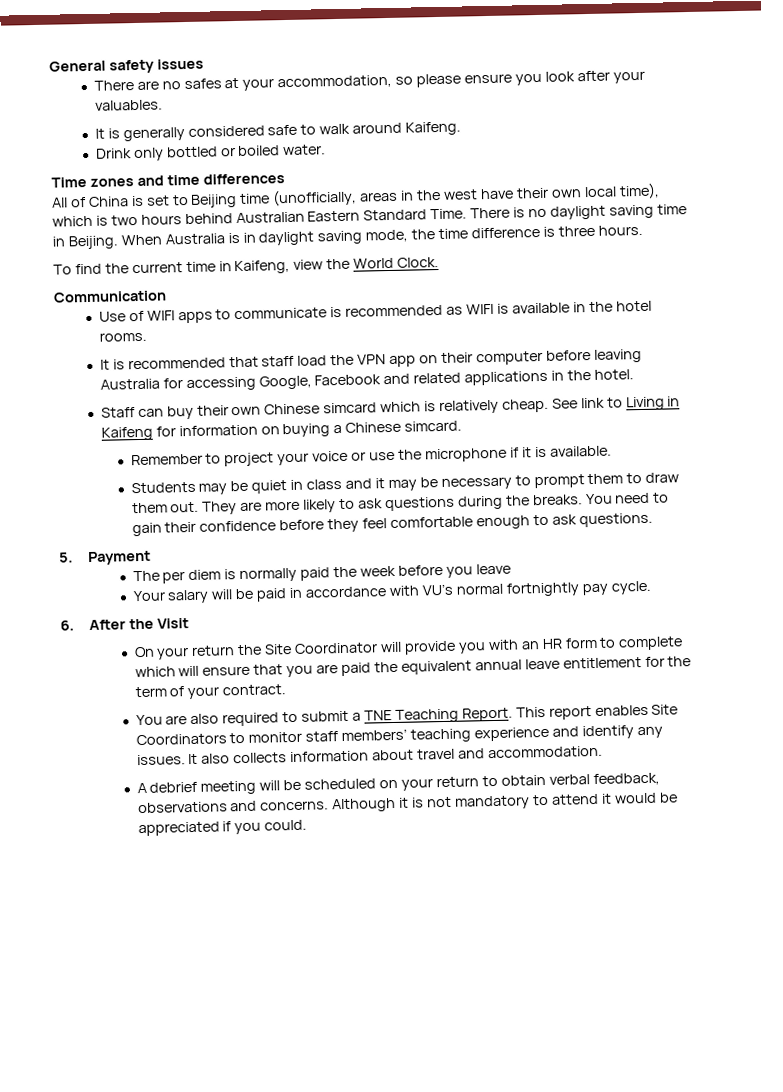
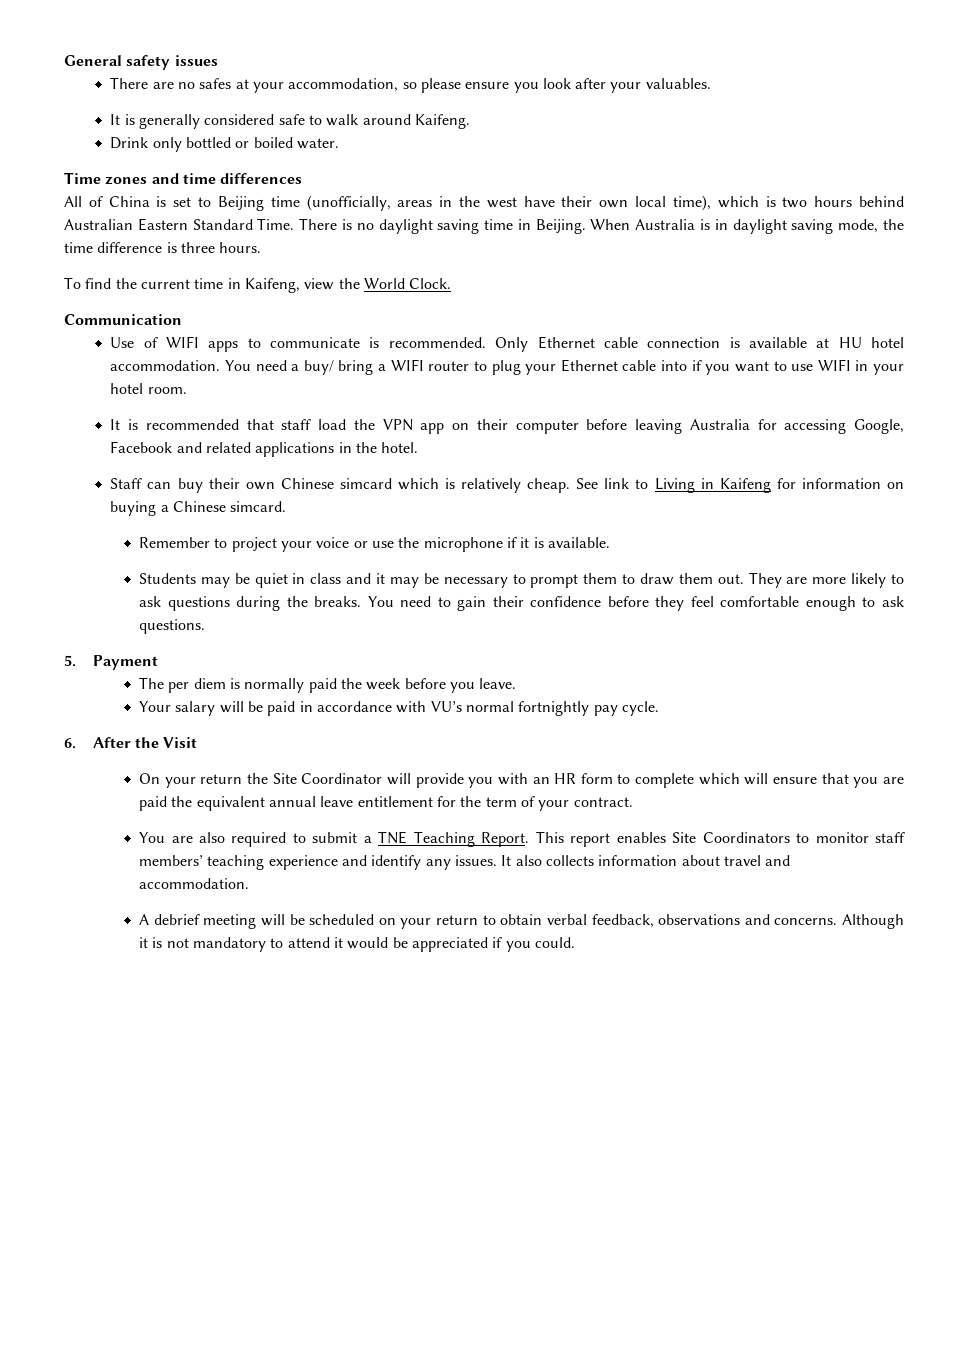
- Use of WIFI apps to communicate is recommended as WIFI is available in the hotel rooms.
+ Use of WIFI apps to communicate is recommended. Only Ethernet cable connection is available at HU hotel accommodation. You need a buy/ bring a WIFI router to plug your Ethernet cable into if you want to use WIFI in your hotel room.
- The per diem is normally paid the week before you leave
+ The per diem is normally paid the week before you leave.

